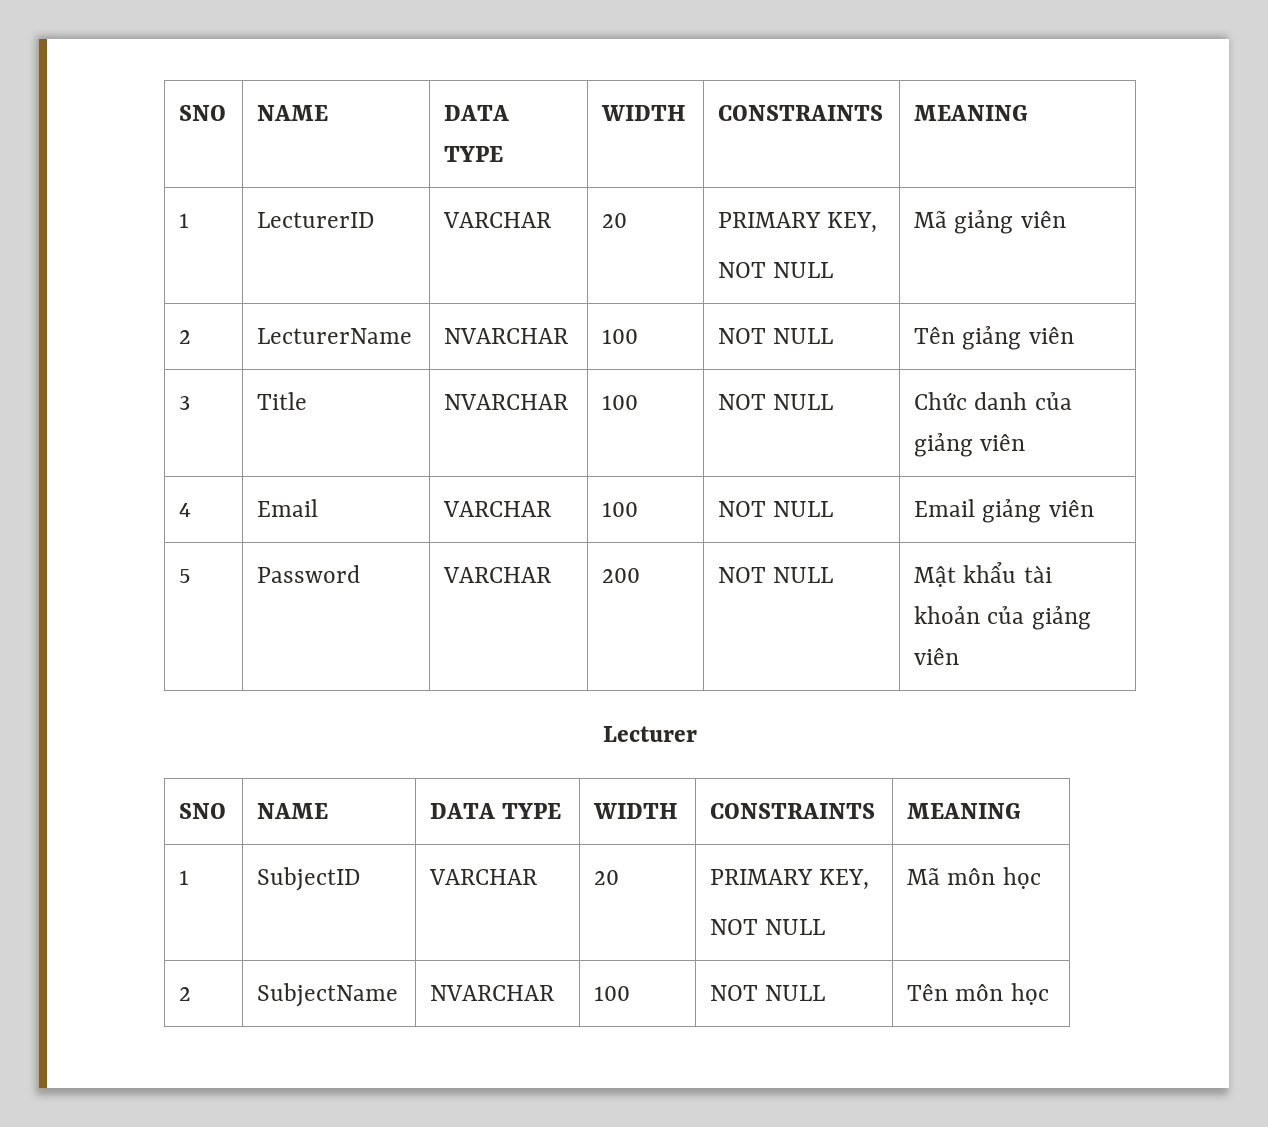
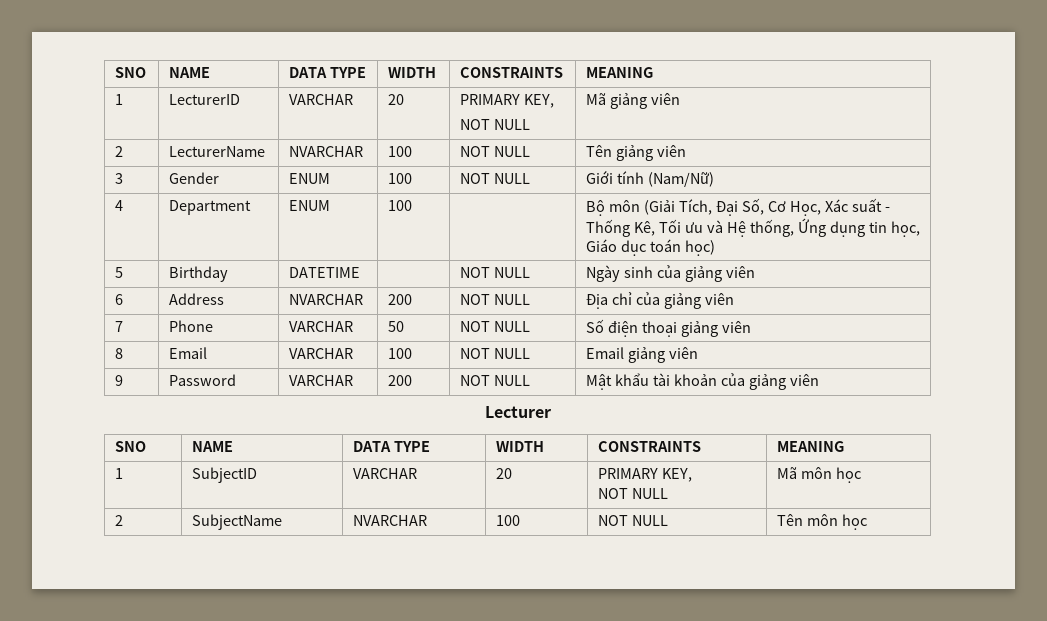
- 3 | Title | NVARCHAR | 100 | NOT NULL | Chức danh của giảng viên
- 4 | Email | VARCHAR | 100 | NOT NULL | Email giảng viên
+ 3 | Gender | ENUM | 100 | NOT NULL | Giới tính (Nam/Nữ)
+ 4 | Department | ENUM | 100 | | Bộ môn (Giải Tích, Đại Số, Cơ Học, Xác suất - Thống Kê, Tối ưu và Hệ thống, Ứng dụng tin học, Giáo dục toán học)
+ 5 | Birthday | DATETIME | | NOT NULL | Ngày sinh của giảng viên
+ 6 | Address | NVARCHAR | 200 | NOT NULL | Địa chỉ của giảng viên
+ 7 | Phone | VARCHAR | 50 | NOT NULL | Số điện thoại giảng viên
+ 8 | Email | VARCHAR | 100 | NOT NULL | Email giảng viên
- 5 | Password | VARCHAR | 200 | NOT NULL | Mật khẩu tài khoản của giảng viên
+ 9 | Password | VARCHAR | 200 | NOT NULL | Mật khẩu tài khoản của giảng viên

